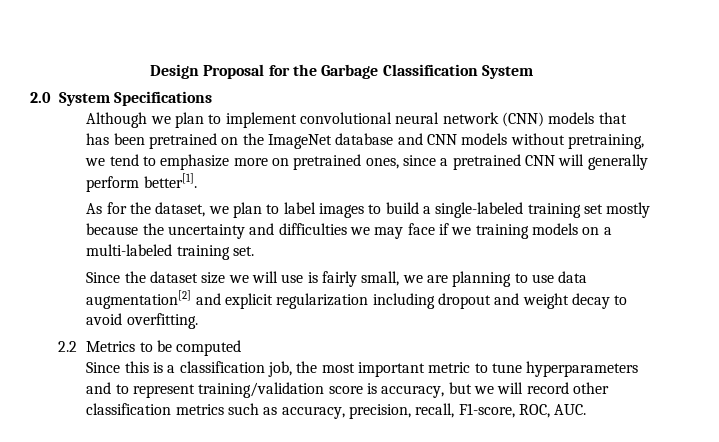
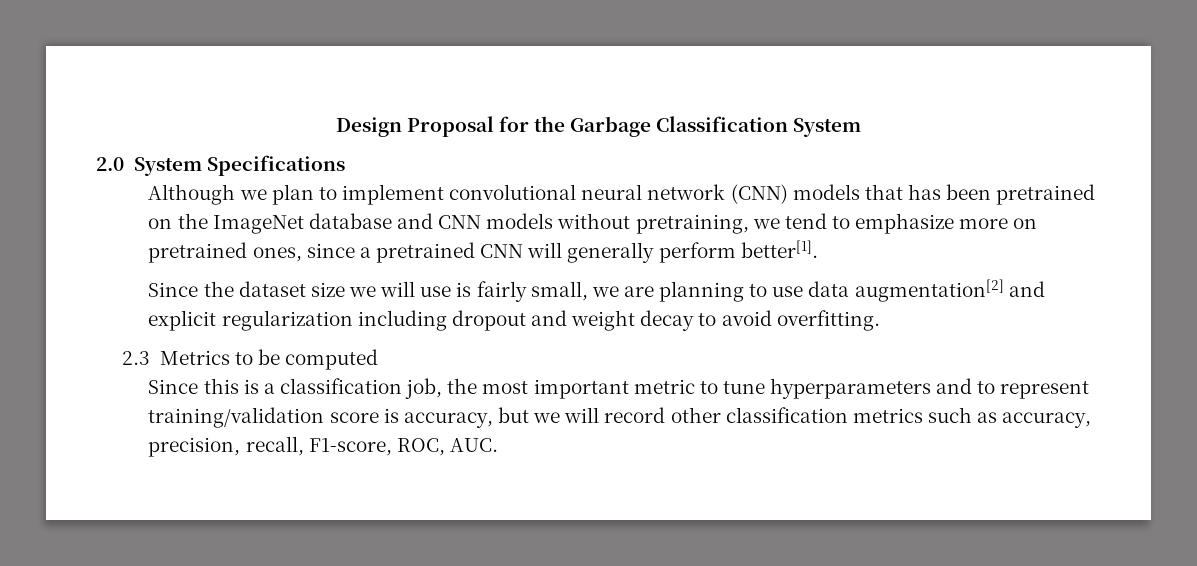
- As for the dataset, we plan to label images to build a single-labeled training set mostly because the uncertainty and difficulties we may face if we training models on a multi-labeled training set.
- 2.2 Metrics to be computed
+ 2.3 Metrics to be computed

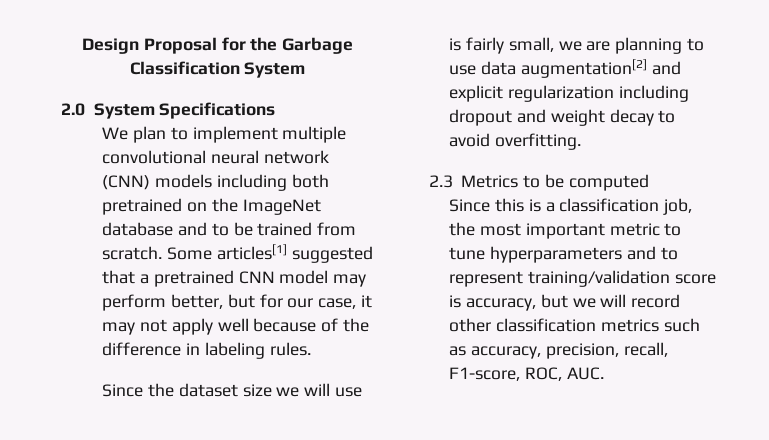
- Although we plan to implement convolutional neural network (CNN) models that has been pretrained on the ImageNet database and CNN models without pretraining, we tend to emphasize more on pretrained ones, since a pretrained CNN will generally perform better[1].
+ We plan to implement multiple convolutional neural network (CNN) models including both pretrained on the ImageNet database and to be trained from scratch. Some articles[1] suggested that a pretrained CNN model may perform better, but for our case, it may not apply well because of the difference in labeling rules.

